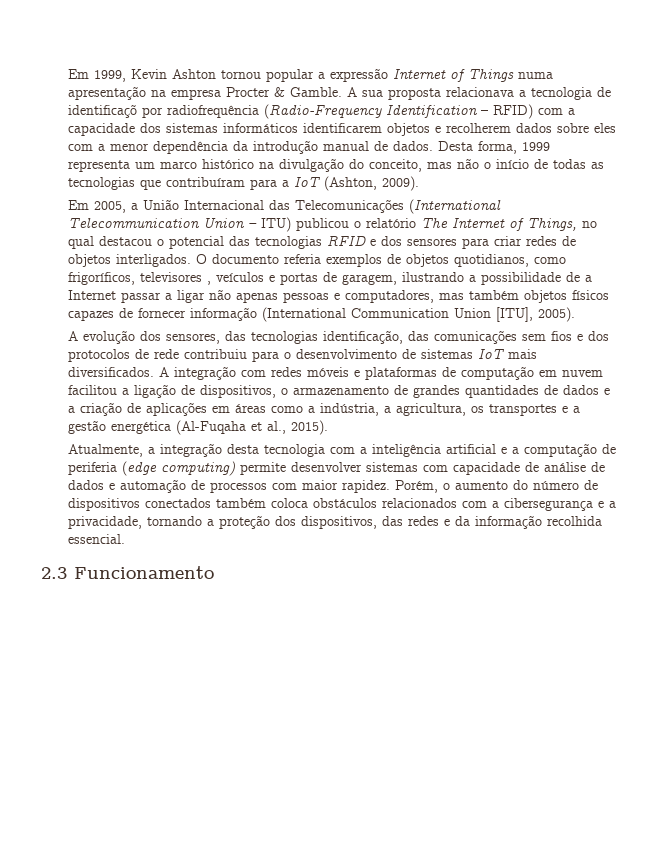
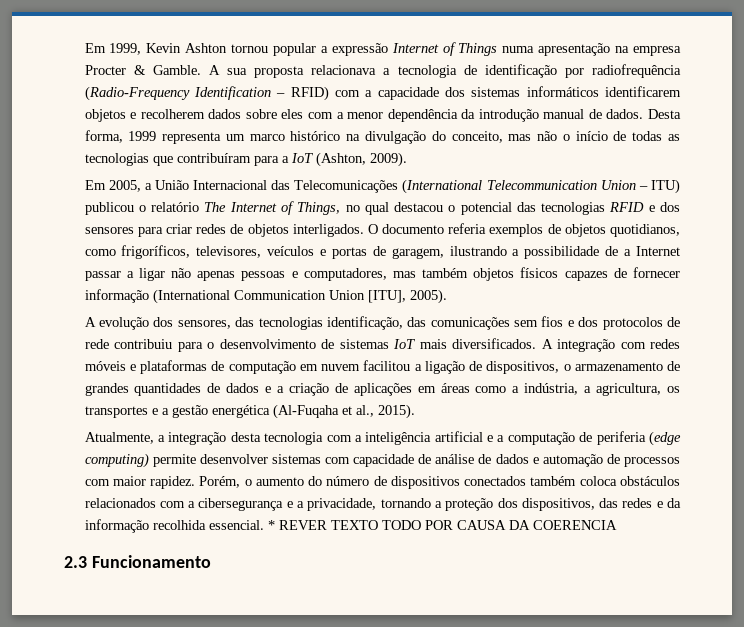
- A sua proposta relacionava a tecnologia de identificaçõ por radiofrequência (Radio-Frequency Identification – RFID) com a capacidade dos sistemas informáticos identificarem objetos e recolherem dados sobre eles com a menor dependência da introdução manual de dados.
+ A sua proposta relacionava a tecnologia de identificação por radiofrequência (Radio-Frequency Identification – RFID) com a capacidade dos sistemas informáticos identificarem objetos e recolherem dados sobre eles com a menor dependência da introdução manual de dados.
- O documento referia exemplos de objetos quotidianos, como frigoríficos, televisores , veículos e portas de garagem, ilustrando a possibilidade de a Internet passar a ligar não apenas pessoas e computadores, mas também objetos físicos capazes de fornecer informação (International Communication Union [ITU], 2005).
+ O documento referia exemplos de objetos quotidianos, como frigoríficos, televisores, veículos e portas de garagem, ilustrando a possibilidade de a Internet passar a ligar não apenas pessoas e computadores, mas também objetos físicos capazes de fornecer informação (International Communication Union [ITU], 2005).
+ * REVER TEXTO TODO POR CAUSA DA COERENCIA

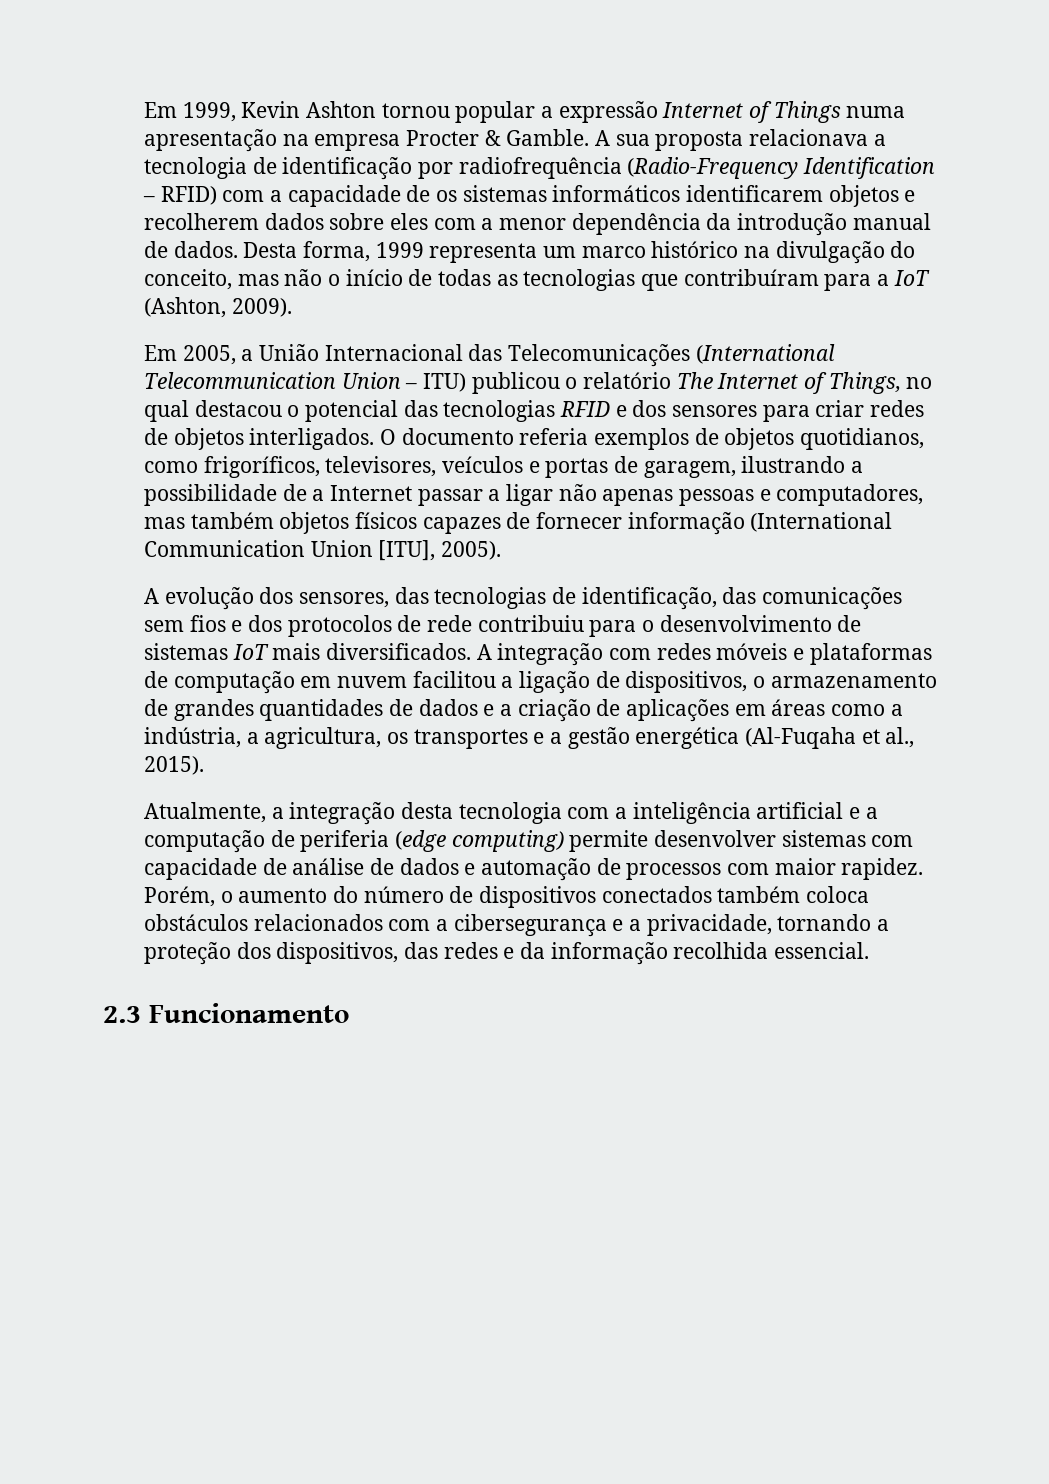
- A sua proposta relacionava a tecnologia de identificação por radiofrequência (Radio-Frequency Identification – RFID) com a capacidade dos sistemas informáticos identificarem objetos e recolherem dados sobre eles com a menor dependência da introdução manual de dados.
+ A sua proposta relacionava a tecnologia de identificação por radiofrequência (Radio-Frequency Identification – RFID) com a capacidade de os sistemas informáticos identificarem objetos e recolherem dados sobre eles com a menor dependência da introdução manual de dados.
- A evolução dos sensores, das tecnologias identificação, das comunicações sem fios e dos protocolos de rede contribuiu para o desenvolvimento de sistemas IoT mais diversificados.
+ A evolução dos sensores, das tecnologias de identificação, das comunicações sem fios e dos protocolos de rede contribuiu para o desenvolvimento de sistemas IoT mais diversificados.
- * REVER TEXTO TODO POR CAUSA DA COERENCIA

